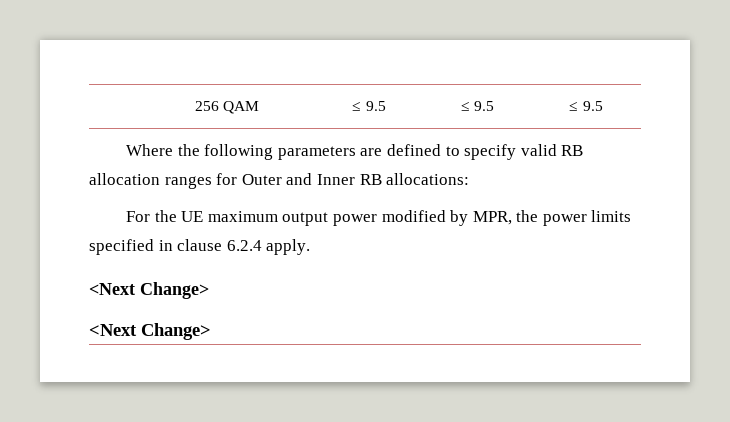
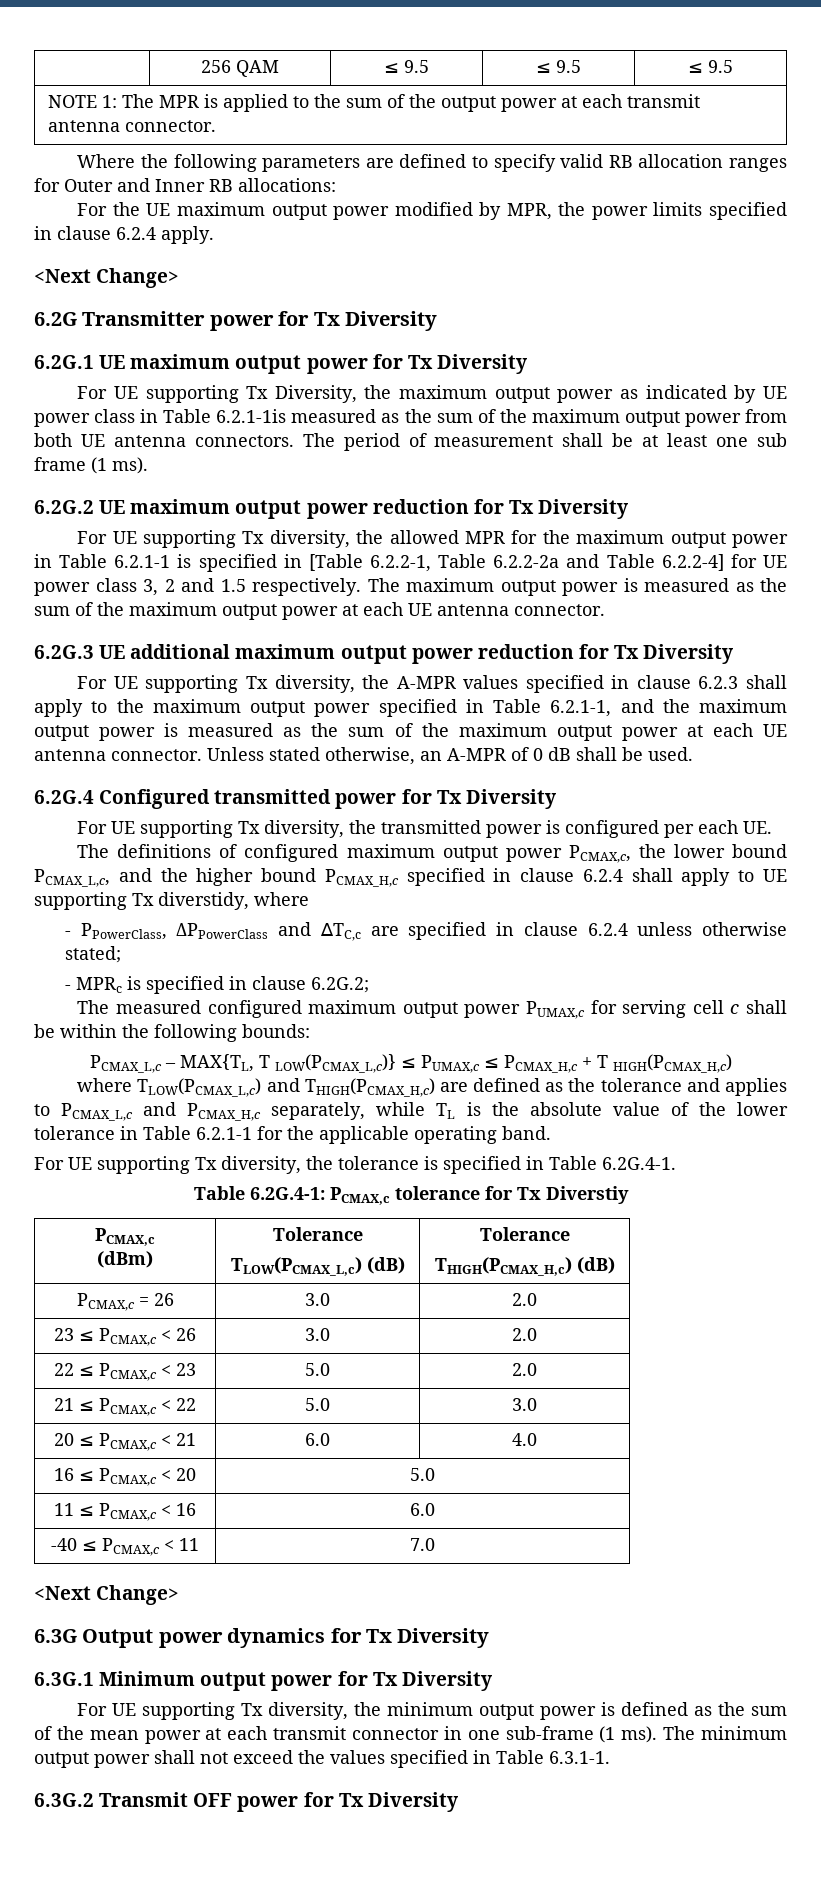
+ NOTE 1: The MPR is applied to the sum of the output power at each transmit antenna connector.
  For the UE maximum output power modified by MPR, the power limits specified in clause 6.2.4 apply.
  <Next Change>
+ 6.2G Transmitter power for Tx Diversity
+ 6.2G.1 UE maximum output power for Tx Diversity
+ For UE supporting Tx Diversity, the maximum output power as indicated by UE power class in Table 6.2.1-1is measured as the sum of the maximum output power from both UE antenna connectors. The period of measurement shall be at least one sub frame (1 ms).
+ 6.2G.2 UE maximum output power reduction for Tx Diversity
+ For UE supporting Tx diversity, the allowed MPR for the maximum output power in Table 6.2.1-1 is specified in [Table 6.2.2-1, Table 6.2.2-2a and Table 6.2.2-4] for UE power class 3, 2 and 1.5 respectively. The maximum output power is measured as the sum of the maximum output power at each UE antenna connector.
+ 6.2G.3 UE additional maximum output power reduction for Tx Diversity
+ For UE supporting Tx diversity, the A-MPR values specified in clause 6.2.3 shall apply to the maximum output power specified in Table 6.2.1-1, and the maximum output power is measured as the sum of the maximum output power at each UE antenna connector. Unless stated otherwise, an A-MPR of 0 dB shall be used.
+ 6.2G.4 Configured transmitted power for Tx Diversity
+ For UE supporting Tx diversity, the transmitted power is configured per each UE.
+ The definitions of configured maximum output power PCMAX,c, the lower bound PCMAX_L,c, and the higher bound PCMAX_H,c specified in clause 6.2.4 shall apply to UE supporting Tx diverstidy, where
+ - PPowerClass, ΔPPowerClass and ∆TC,c are specified in clause 6.2.4 unless otherwise stated;
+ - MPRc is specified in clause 6.2G.2;
+ The measured configured maximum output power PUMAX,c for serving cell c shall be within the following bounds:
+ PCMAX_L,c – MAX{TL, T LOW(PCMAX_L,c)} ≤ PUMAX,c ≤ PCMAX_H,c + T HIGH(PCMAX_H,c)
+ where TLOW(PCMAX_L,c) and THIGH(PCMAX_H,c) are defined as the tolerance and applies to PCMAX_L,c and PCMAX_H,c separately, while TL is the absolute value of the lower tolerance in Table 6.2.1-1 for the applicable operating band.
+ For UE supporting Tx diversity, the tolerance is specified in Table 6.2G.4-1.
+ Table 6.2G.4-1: PCMAX,c tolerance for Tx Diverstiy
+ PCMAX,c
+ (dBm) | Tolerance
+ TLOW(PCMAX_L,c) (dB) | Tolerance
+ THIGH(PCMAX_H,c) (dB)
+ PCMAX,c = 26 | 3.0 | 2.0
+ 23 ≤ PCMAX,c < 26 | 3.0 | 2.0
+ 22 ≤ PCMAX,c < 23 | 5.0 | 2.0
+ 21 ≤ PCMAX,c < 22 | 5.0 | 3.0
+ 20 ≤ PCMAX,c < 21 | 6.0 | 4.0
+ 16 ≤ PCMAX,c < 20 | 5.0
+ 11 ≤ PCMAX,c < 16 | 6.0
+ -40 ≤ PCMAX,c < 11 | 7.0
  <Next Change>
+ 6.3G Output power dynamics for Tx Diversity
+ 6.3G.1 Minimum output power for Tx Diversity
+ For UE supporting Tx diversity, the minimum output power is defined as the sum of the mean power at each transmit connector in one sub-frame (1 ms). The minimum output power shall not exceed the values specified in Table 6.3.1-1.
+ 6.3G.2 Transmit OFF power for Tx Diversity

